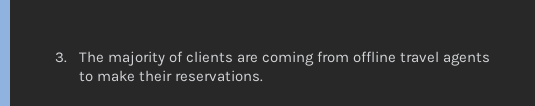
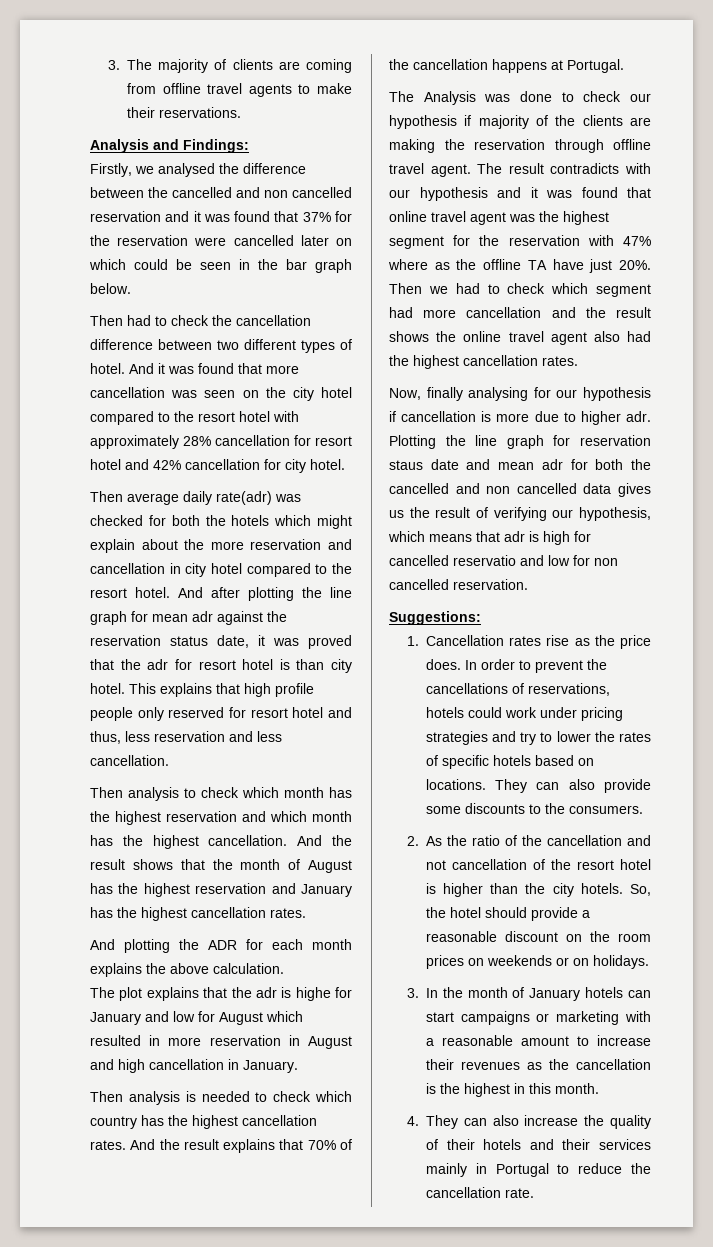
+ Analysis and Findings:
+ Firstly, we analysed the difference between the cancelled and non cancelled reservation and it was found that 37% for the reservation were cancelled later on which could be seen in the bar graph below.
+ Then had to check the cancellation difference between two different types of hotel. And it was found that more cancellation was seen on the city hotel compared to the resort hotel with approximately 28% cancellation for resort hotel and 42% cancellation for city hotel.
+ Then average daily rate(adr) was checked for both the hotels which might explain about the more reservation and cancellation in city hotel compared to the resort hotel. And after plotting the line graph for mean adr against the reservation status date, it was proved that the adr for resort hotel is than city hotel. This explains that high profile people only reserved for resort hotel and thus, less reservation and less cancellation.
+ Then analysis to check which month has the highest reservation and which month has the highest cancellation. And the result shows that the month of August has the highest reservation and January has the highest cancellation rates.
+ And plotting the ADR for each month explains the above calculation.
+ The plot explains that the adr is highe for January and low for August which resulted in more reservation in August and high cancellation in January.
+ Then analysis is needed to check which country has the highest cancellation rates. And the result explains that 70% of the cancellation happens at Portugal.
+ The Analysis was done to check our hypothesis if majority of the clients are making the reservation through offline travel agent. The result contradicts with our hypothesis and it was found that online travel agent was the highest segment for the reservation with 47% where as the offline TA have just 20%. Then we had to check which segment had more cancellation and the result shows the online travel agent also had the highest cancellation rates.
+ Now, finally analysing for our hypothesis if cancellation is more due to higher adr. Plotting the line graph for reservation staus date and mean adr for both the cancelled and non cancelled data gives us the result of verifying our hypothesis, which means that adr is high for cancelled reservatio and low for non cancelled reservation.
+ Suggestions:
+ 1. Cancellation rates rise as the price does. In order to prevent the cancellations of reservations, hotels could work under pricing strategies and try to lower the rates of specific hotels based on locations. They can also provide some discounts to the consumers.
+ 2. As the ratio of the cancellation and not cancellation of the resort hotel is higher than the city hotels. So, the hotel should provide a reasonable discount on the room prices on weekends or on holidays.
+ 3. In the month of January hotels can start campaigns or marketing with a reasonable amount to increase their revenues as the cancellation is the highest in this month.
+ 4. They can also increase the quality of their hotels and their services mainly in Portugal to reduce the cancellation rate.

